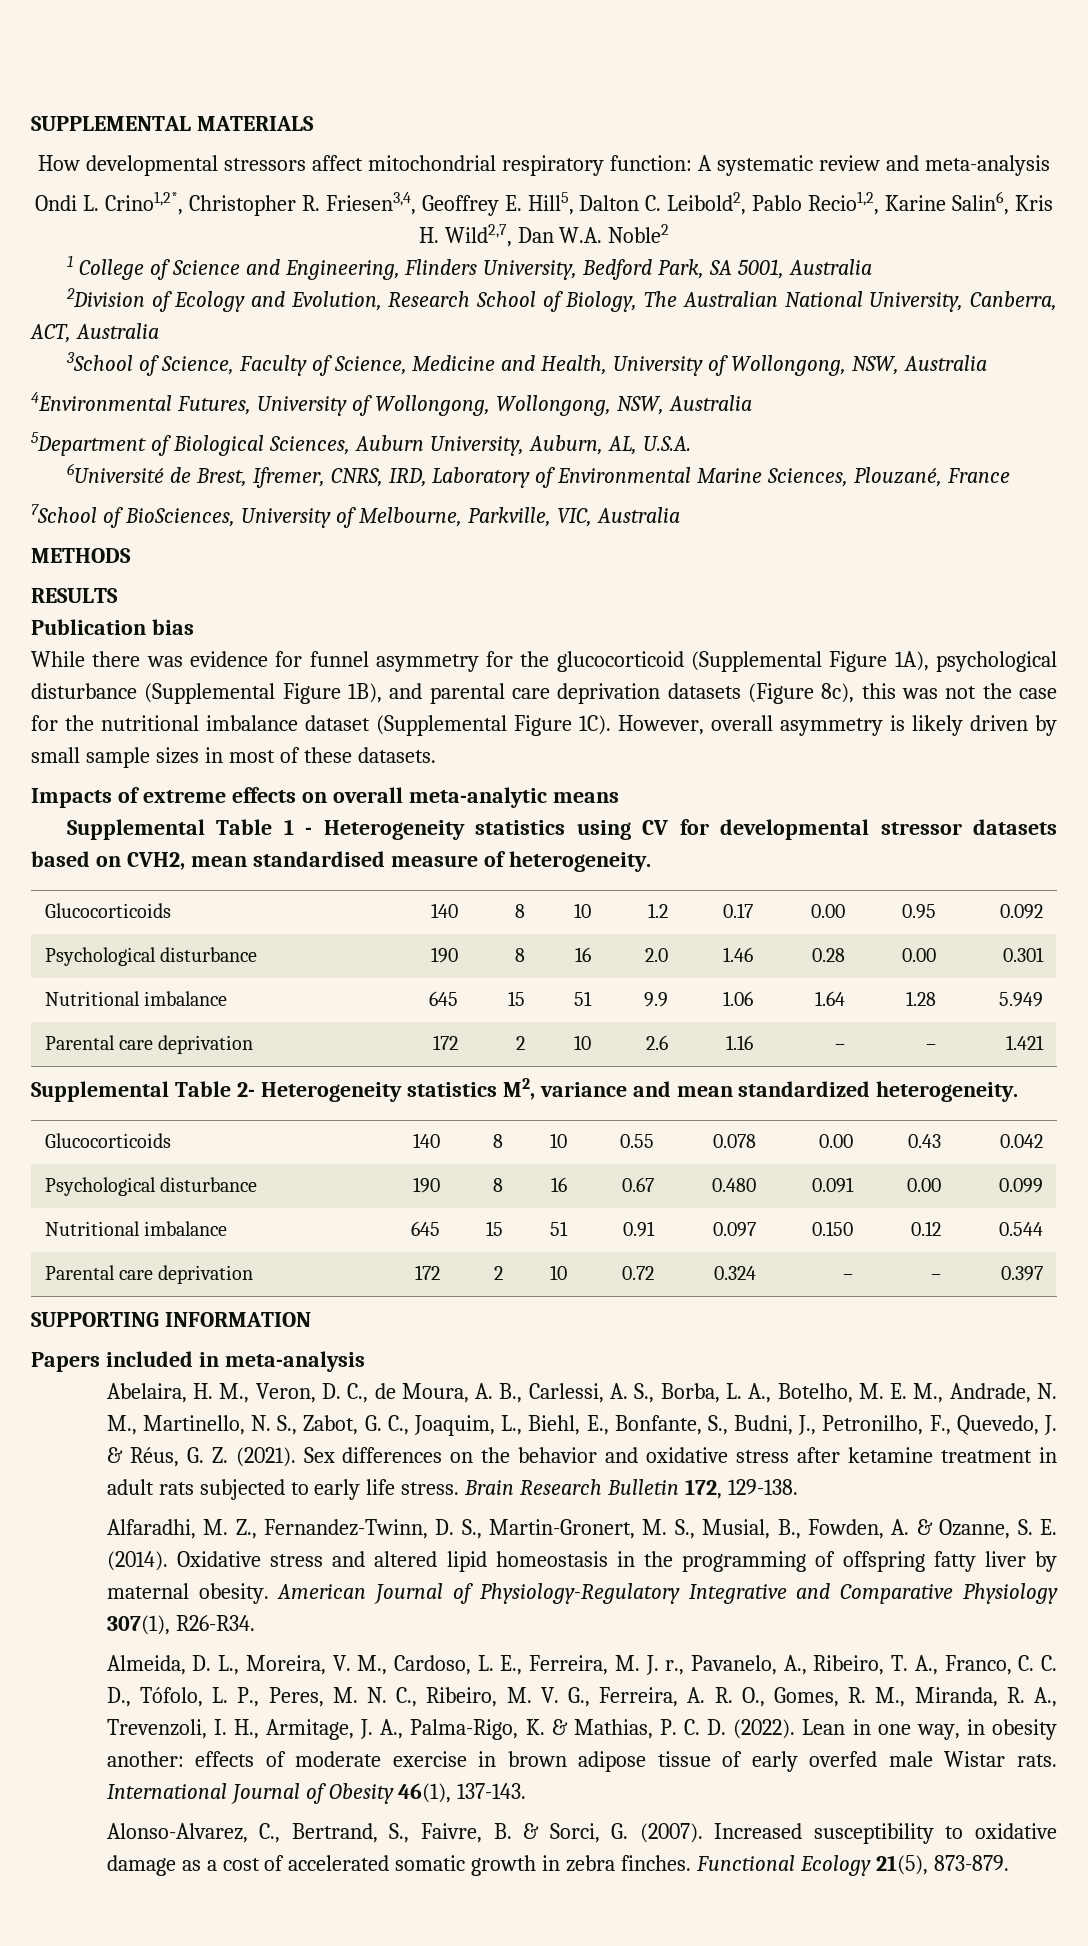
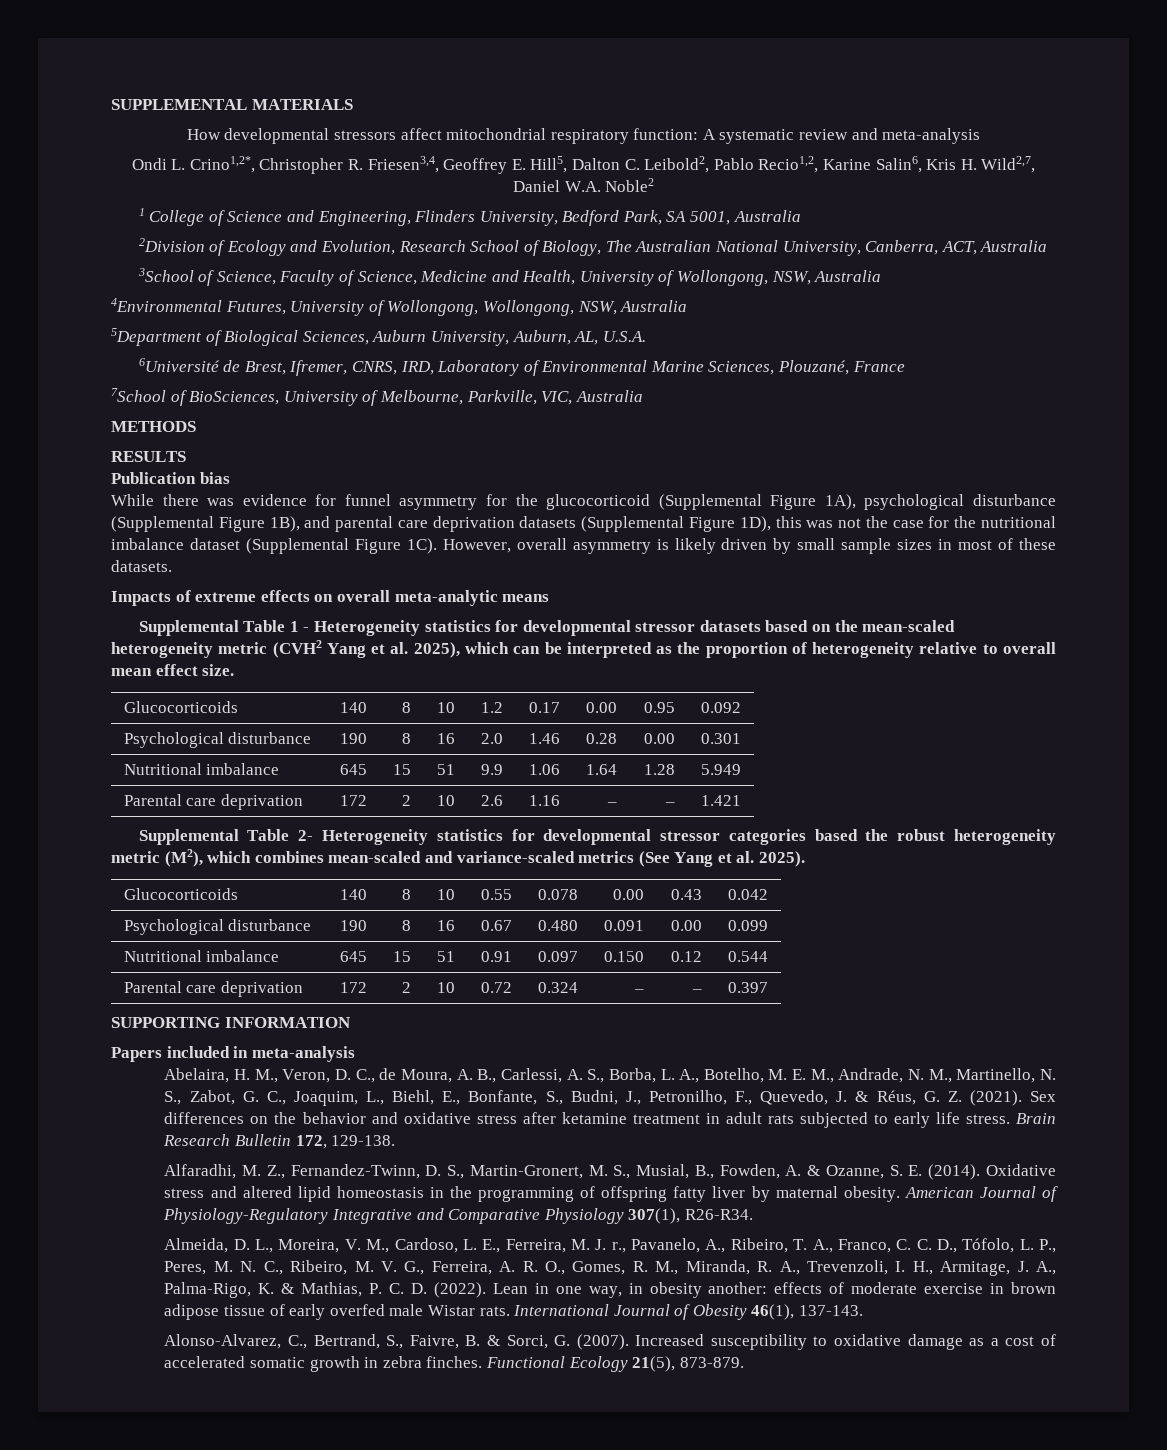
- Ondi L. Crino1,2*, Christopher R. Friesen3,4, Geoffrey E. Hill5, Dalton C. Leibold2, Pablo Recio1,2, Karine Salin6, Kris H. Wild2,7, Dan W.A. Noble2
+ Ondi L. Crino1,2*, Christopher R. Friesen3,4, Geoffrey E. Hill5, Dalton C. Leibold2, Pablo Recio1,2, Karine Salin6, Kris H. Wild2,7, Daniel W.A. Noble2
- While there was evidence for funnel asymmetry for the glucocorticoid (Supplemental Figure 1A), psychological disturbance (Supplemental Figure 1B), and parental care deprivation datasets (Figure 8c), this was not the case for the nutritional imbalance dataset (Supplemental Figure 1C).
+ While there was evidence for funnel asymmetry for the glucocorticoid (Supplemental Figure 1A), psychological disturbance (Supplemental Figure 1B), and parental care deprivation datasets (Supplemental Figure 1D), this was not the case for the nutritional imbalance dataset (Supplemental Figure 1C).
- Supplemental Table 1 - Heterogeneity statistics using CV for developmental stressor datasets based on CVH2, mean standardised measure of heterogeneity.
+ Supplemental Table 1 - Heterogeneity statistics for developmental stressor datasets based on the mean-scaled heterogeneity metric (CVH2 Yang et al. 2025), which can be interpreted as the proportion of heterogeneity relative to overall mean effect size.
- Supplemental Table 2- Heterogeneity statistics M2, variance and mean standardized heterogeneity.
+ Supplemental Table 2- Heterogeneity statistics for developmental stressor categories based the robust heterogeneity metric (M2), which combines mean-scaled and variance-scaled metrics (See Yang et al. 2025).

